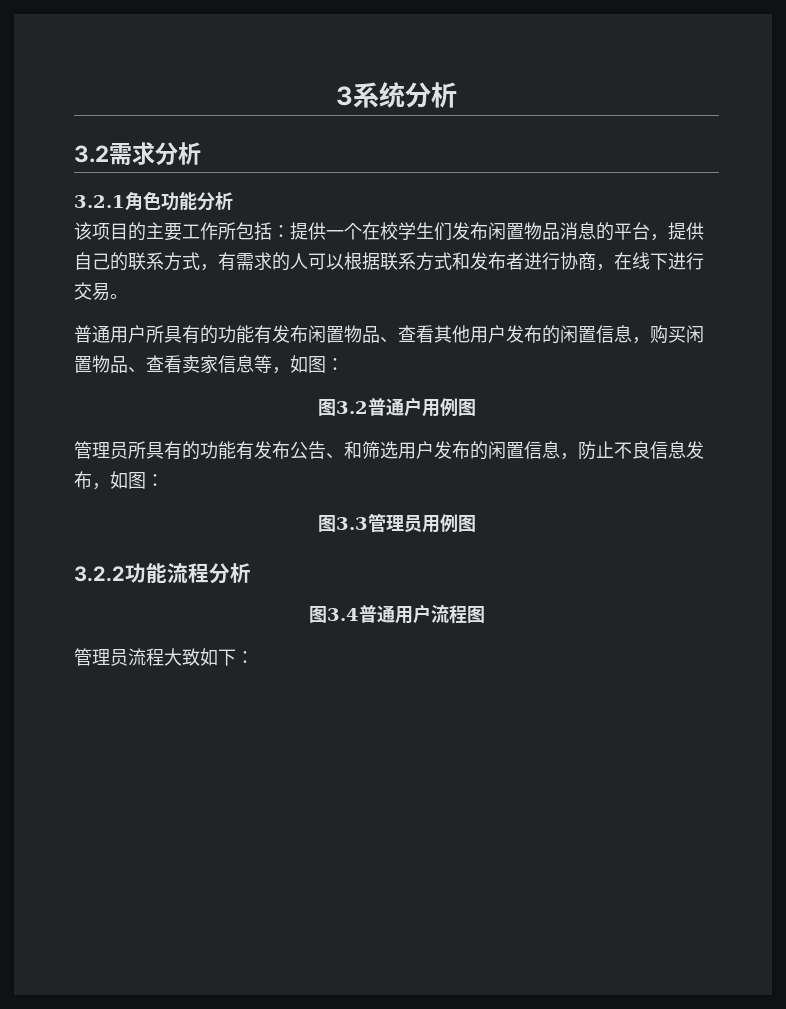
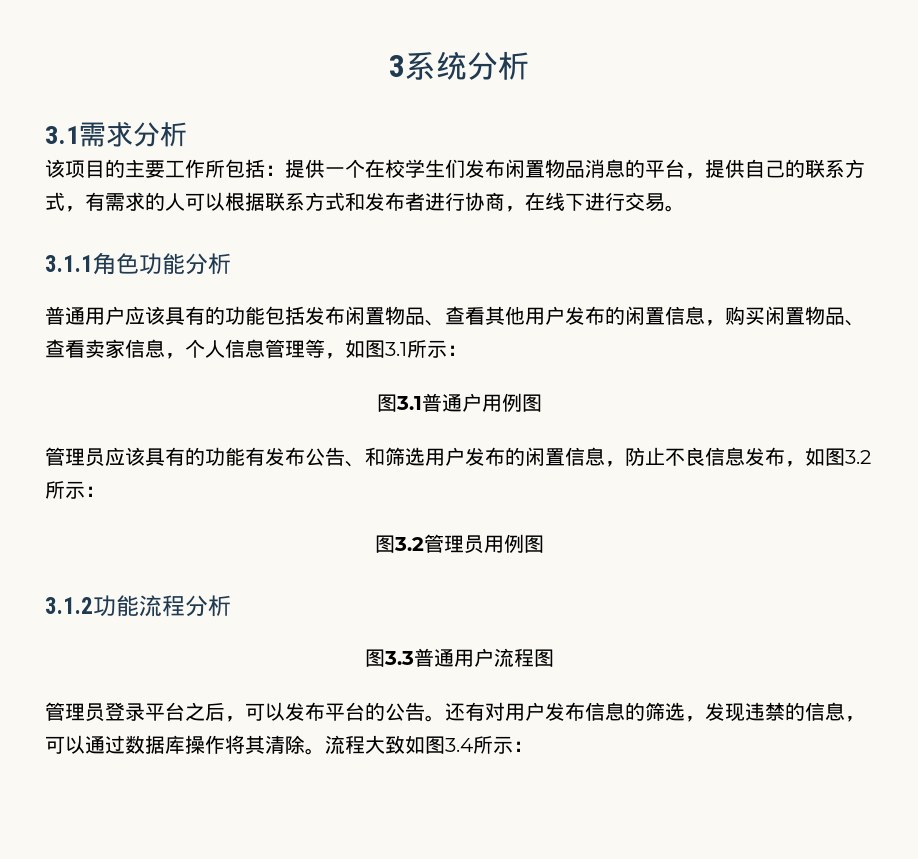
- 3.2需求分析
+ 3.1需求分析
- 3.2.1角色功能分析
- 普通用户所具有的功能有发布闲置物品、查看其他用户发布的闲置信息，购买闲置物品、查看卖家信息等，如图：
- 图3.2普通户用例图
+ 3.1.1角色功能分析
+ 普通用户应该具有的功能包括发布闲置物品、查看其他用户发布的闲置信息，购买闲置物品、查看卖家信息，个人信息管理等，如图3.1所示：
+ 图3.1普通户用例图
- 管理员所具有的功能有发布公告、和筛选用户发布的闲置信息，防止不良信息发布，如图：
- 图3.3管理员用例图
+ 管理员应该具有的功能有发布公告、和筛选用户发布的闲置信息，防止不良信息发布，如图3.2所示：
+ 图3.2管理员用例图
- 3.2.2功能流程分析
+ 3.1.2功能流程分析
- 图3.4普通用户流程图
+ 图3.3普通用户流程图
- 管理员流程大致如下：
+ 管理员登录平台之后，可以发布平台的公告。还有对用户发布信息的筛选，发现违禁的信息，可以通过数据库操作将其清除。流程大致如图3.4所示：

